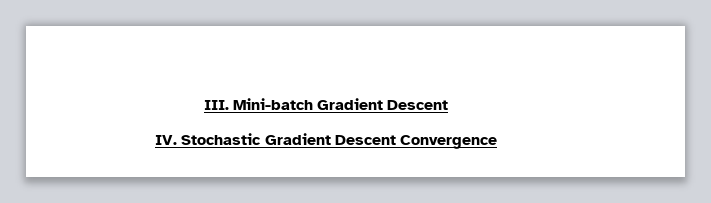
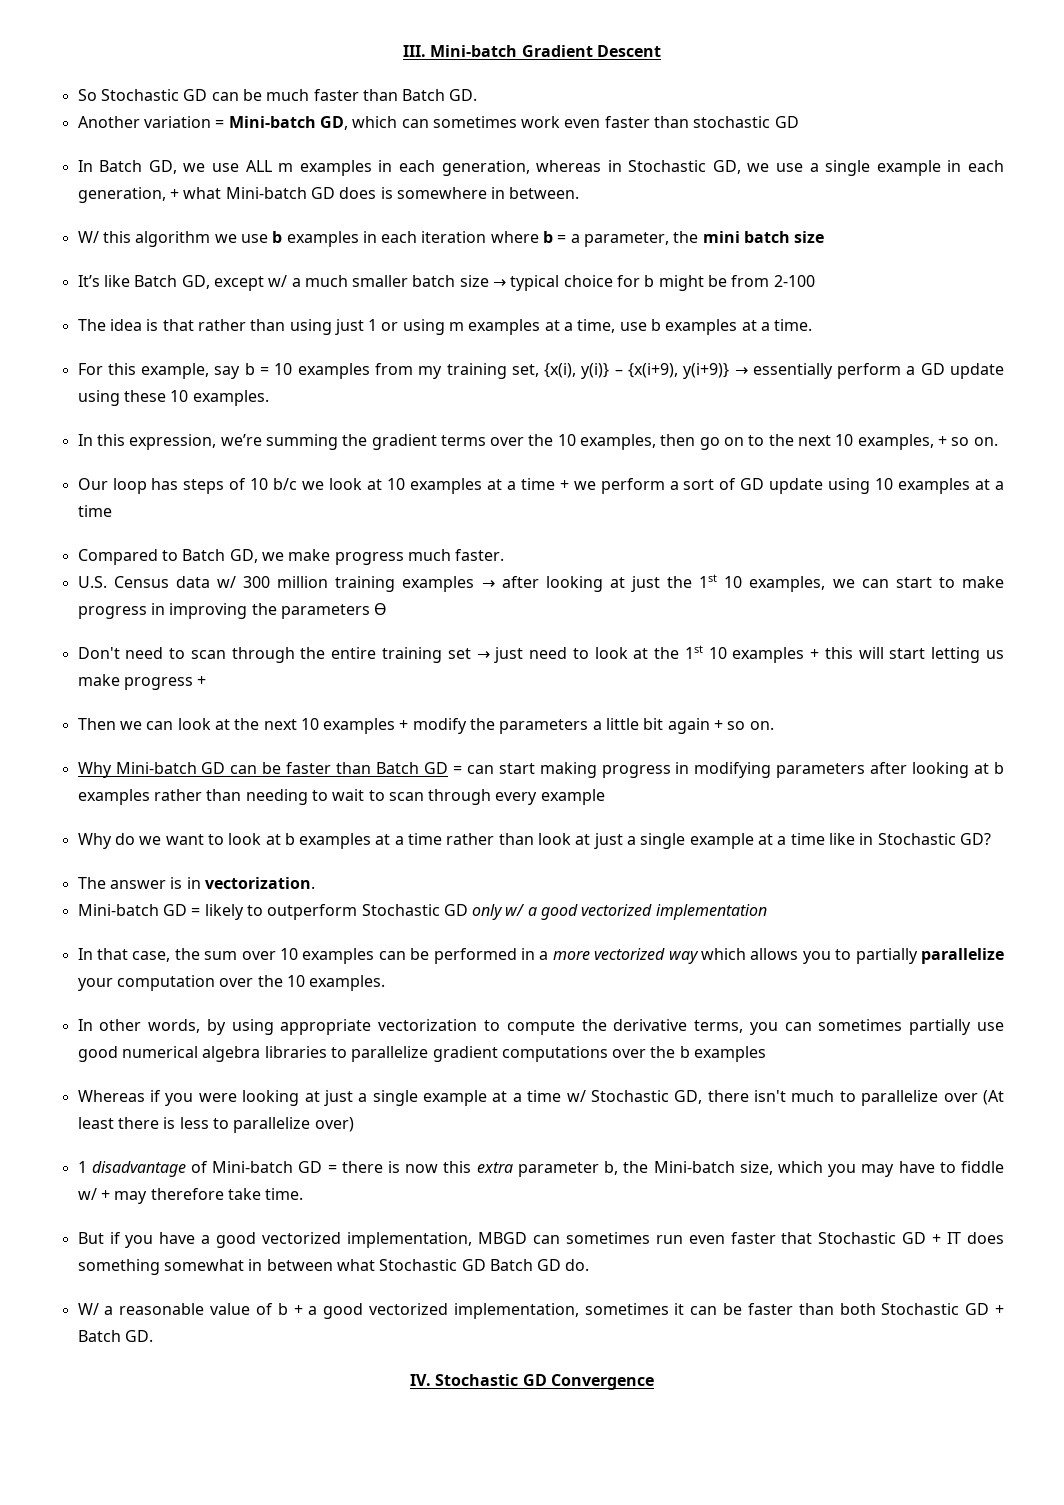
+ So Stochastic GD can be much faster than Batch GD.
+ Another variation = Mini-batch GD, which can sometimes work even faster than stochastic GD
+ In Batch GD, we use ALL m examples in each generation, whereas in Stochastic GD, we use a single example in each generation, + what Mini-batch GD does is somewhere in between.
+ W/ this algorithm we use b examples in each iteration where b = a parameter, the mini batch size
+ It’s like Batch GD, except w/ a much smaller batch size → typical choice for b might be from 2-100
+ The idea is that rather than using just 1 or using m examples at a time, use b examples at a time.
+ For this example, say b = 10 examples from my training set, {x(i), y(i)} – {x(i+9), y(i+9)} → essentially perform a GD update using these 10 examples.
+ In this expression, we’re summing the gradient terms over the 10 examples, then go on to the next 10 examples, + so on.
+ Our loop has steps of 10 b/c we look at 10 examples at a time + we perform a sort of GD update using 10 examples at a time
+ Compared to Batch GD, we make progress much faster.
+ U.S. Census data w/ 300 million training examples → after looking at just the 1st 10 examples, we can start to make progress in improving the parameters ϴ
+ Don't need to scan through the entire training set → just need to look at the 1st 10 examples + this will start letting us make progress +
+ Then we can look at the next 10 examples + modify the parameters a little bit again + so on.
+ Why Mini-batch GD can be faster than Batch GD = can start making progress in modifying parameters after looking at b examples rather than needing to wait to scan through every example
+ Why do we want to look at b examples at a time rather than look at just a single example at a time like in Stochastic GD?
+ The answer is in vectorization.
+ Mini-batch GD = likely to outperform Stochastic GD only w/ a good vectorized implementation
+ In that case, the sum over 10 examples can be performed in a more vectorized way which allows you to partially parallelize your computation over the 10 examples.
+ In other words, by using appropriate vectorization to compute the derivative terms, you can sometimes partially use good numerical algebra libraries to parallelize gradient computations over the b examples
+ Whereas if you were looking at just a single example at a time w/ Stochastic GD, there isn't much to parallelize over (At least there is less to parallelize over)
+ 1 disadvantage of Mini-batch GD = there is now this extra parameter b, the Mini-batch size, which you may have to fiddle w/ + may therefore take time.
+ But if you have a good vectorized implementation, MBGD can sometimes run even faster that Stochastic GD + IT does something somewhat in between what Stochastic GD Batch GD do.
+ W/ a reasonable value of b + a good vectorized implementation, sometimes it can be faster than both Stochastic GD + Batch GD.
- IV. Stochastic Gradient Descent Convergence
+ IV. Stochastic GD Convergence

